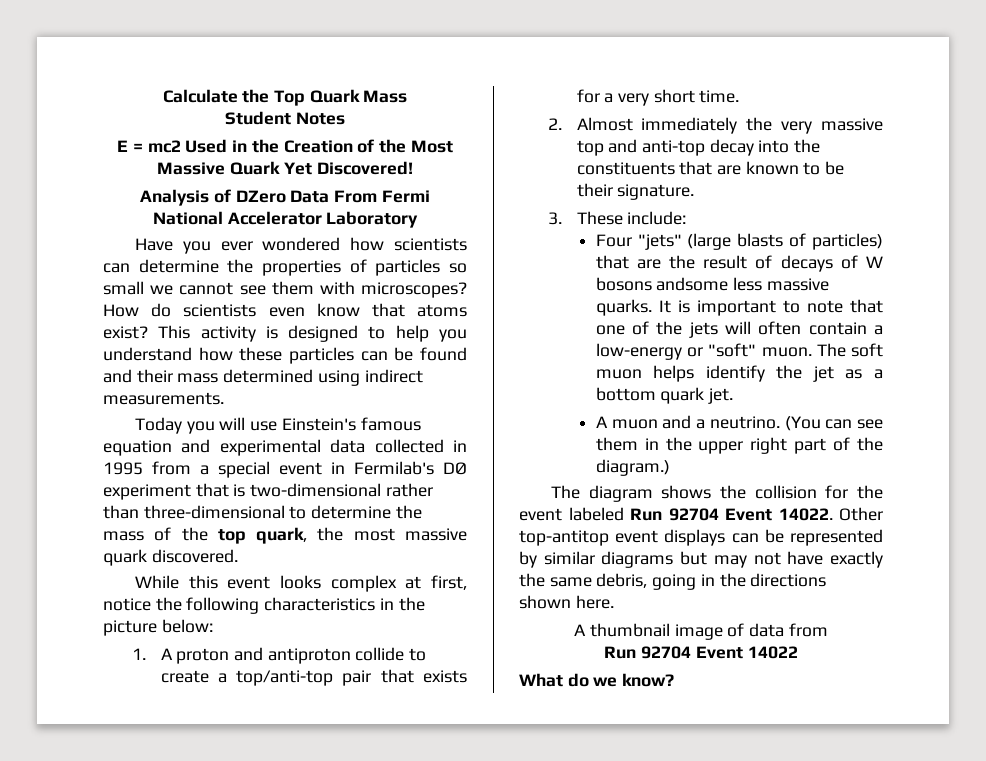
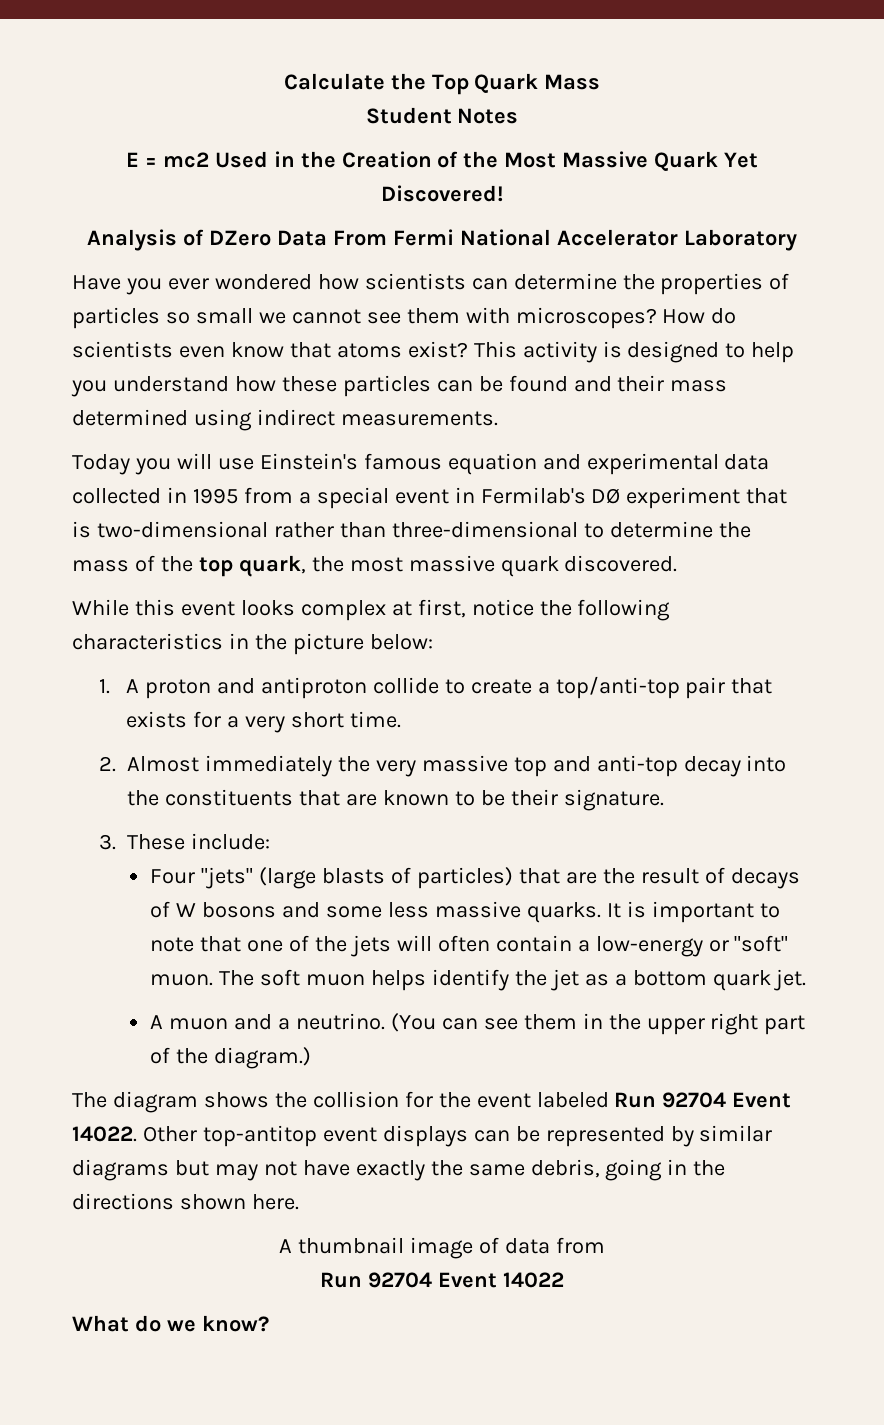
- Four "jets" (large blasts of particles) that are the result of decays of W bosons andsome less massive quarks.
+ Four "jets" (large blasts of particles) that are the result of decays of W bosons and some less massive quarks.

